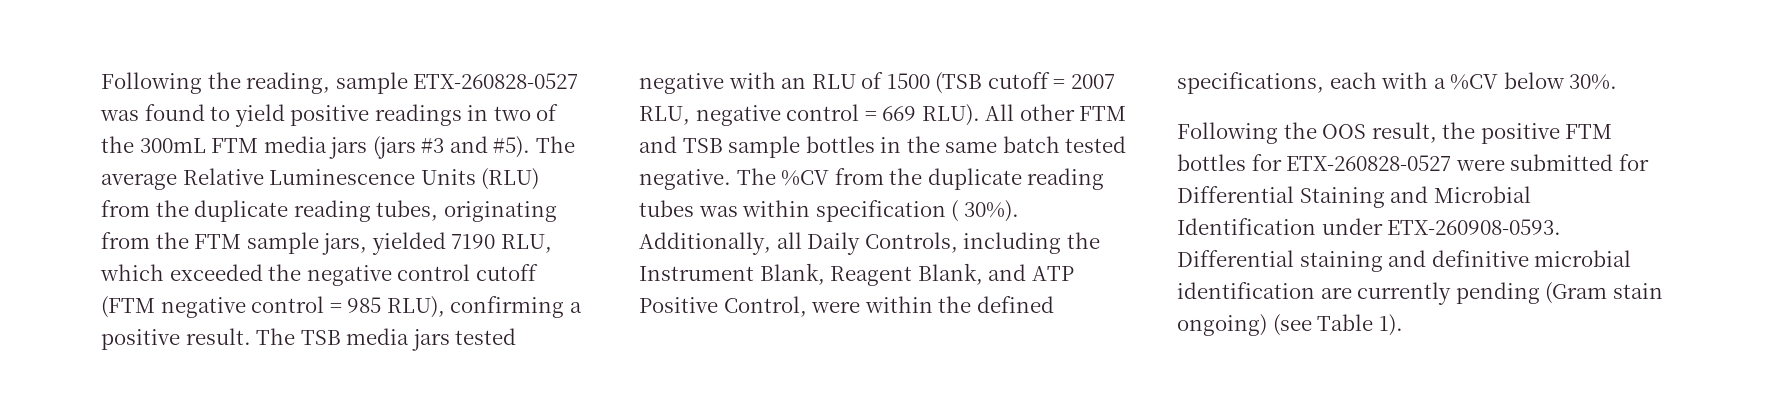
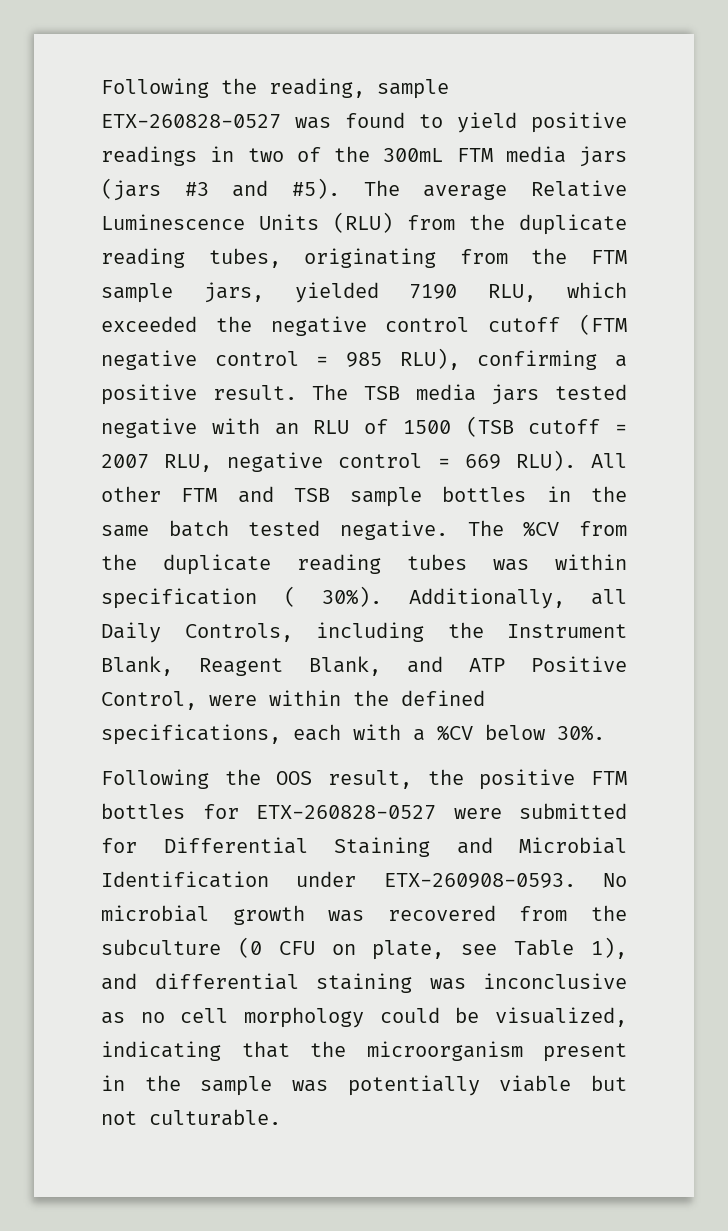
- Differential staining and definitive microbial identification are currently pending (Gram stain ongoing) (see Table 1).
+ No microbial growth was recovered from the subculture (0 CFU on plate, see Table 1), and differential staining was inconclusive as no cell morphology could be visualized, indicating that the microorganism present in the sample was potentially viable but not culturable.

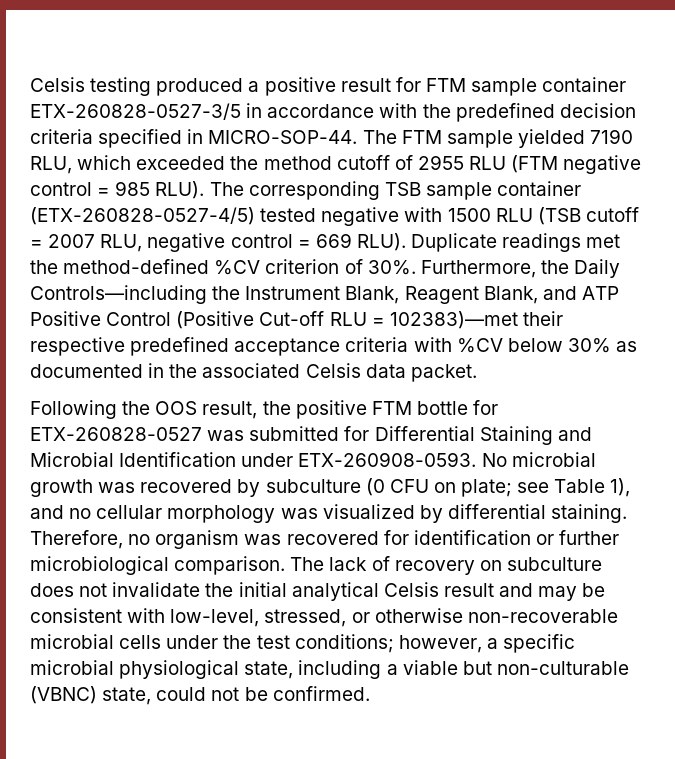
- Following the reading, sample ETX-260828-0527 was found to yield positive readings in two of the 300mL FTM media jars (jars #3 and #5). The average Relative Luminescence Units (RLU) from the duplicate reading tubes, originating from the FTM sample jars, yielded 7190 RLU, which exceeded the negative control cutoff (FTM negative control = 985 RLU), confirming a positive result. The TSB media jars tested negative with an RLU of 1500 (TSB cutoff = 2007 RLU, negative control = 669 RLU).
+ Celsis testing produced a positive result for FTM sample container ETX-260828-0527-3/5 in accordance with the predefined decision criteria specified in MICRO-SOP-44. The FTM sample yielded 7190 RLU, which exceeded the method cutoff of 2955 RLU (FTM negative control = 985 RLU). The corresponding TSB sample container (ETX-260828-0527-4/5) tested negative with 1500 RLU (TSB cutoff = 2007 RLU, negative control = 669 RLU).
- All other FTM and TSB sample bottles in the same batch tested negative. The %CV from the duplicate reading tubes was within specification ( 30%). Additionally, all Daily Controls, including the Instrument Blank, Reagent Blank, and ATP Positive Control, were within the defined specifications, each with a %CV below 30%.
+ Duplicate readings met the method-defined %CV criterion of 30%. Furthermore, the Daily Controls—including the Instrument Blank, Reagent Blank, and ATP Positive Control (Positive Cut-off RLU = 102383)—met their respective predefined acceptance criteria with %CV below 30% as documented in the associated Celsis data packet.
- Following the OOS result, the positive FTM bottles for ETX-260828-0527 were submitted for Differential Staining and Microbial Identification under ETX-260908-0593.
+ Following the OOS result, the positive FTM bottle for ETX-260828-0527 was submitted for Differential Staining and Microbial Identification under ETX-260908-0593.
- No microbial growth was recovered from the subculture (0 CFU on plate, see Table 1), and differential staining was inconclusive as no cell morphology could be visualized, indicating that the microorganism present in the sample was potentially viable but not culturable.
+ No microbial growth was recovered by subculture (0 CFU on plate; see Table 1), and no cellular morphology was visualized by differential staining. Therefore, no organism was recovered for identification or further microbiological comparison. The lack of recovery on subculture does not invalidate the initial analytical Celsis result and may be consistent with low-level, stressed, or otherwise non-recoverable microbial cells under the test conditions; however, a specific microbial physiological state, including a viable but non-culturable (VBNC) state, could not be confirmed.

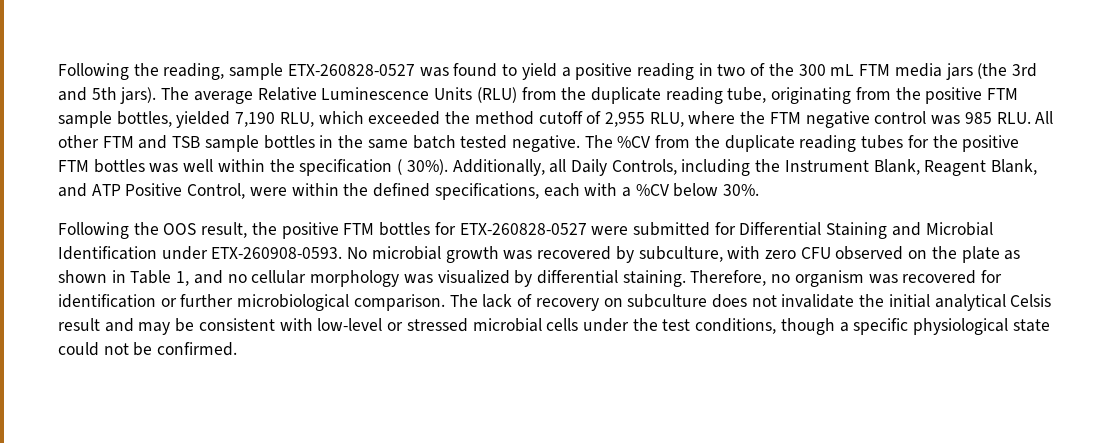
- Celsis testing produced a positive result for FTM sample container ETX-260828-0527-3/5 in accordance with the predefined decision criteria specified in MICRO-SOP-44. The FTM sample yielded 7190 RLU, which exceeded the method cutoff of 2955 RLU (FTM negative control = 985 RLU). The corresponding TSB sample container (ETX-260828-0527-4/5) tested negative with 1500 RLU (TSB cutoff = 2007 RLU, negative control = 669 RLU). Duplicate readings met the method-defined %CV criterion of 30%. Furthermore, the Daily Controls—including the Instrument Blank, Reagent Blank, and ATP Positive Control (Positive Cut-off RLU = 102383)—met their respective predefined acceptance criteria with %CV below 30% as documented in the associated Celsis data packet.
+ Following the reading, sample ETX-260828-0527 was found to yield a positive reading in two of the 300 mL FTM media jars (the 3rd and 5th jars). The average Relative Luminescence Units (RLU) from the duplicate reading tube, originating from the positive FTM sample bottles, yielded 7,190 RLU, which exceeded the method cutoff of 2,955 RLU, where the FTM negative control was 985 RLU. All other FTM and TSB sample bottles in the same batch tested negative. The %CV from the duplicate reading tubes for the positive FTM bottles was well within the specification ( 30%). Additionally, all Daily Controls, including the Instrument Blank, Reagent Blank, and ATP Positive Control, were within the defined specifications, each with a %CV below 30%.
- Following the OOS result, the positive FTM bottle for ETX-260828-0527 was submitted for Differential Staining and Microbial Identification under ETX-260908-0593.
+ Following the OOS result, the positive FTM bottles for ETX-260828-0527 were submitted for Differential Staining and Microbial Identification under ETX-260908-0593.
- No microbial growth was recovered by subculture (0 CFU on plate; see Table 1), and no cellular morphology was visualized by differential staining.
+ No microbial growth was recovered by subculture, with zero CFU observed on the plate as shown in Table 1, and no cellular morphology was visualized by differential staining.
- The lack of recovery on subculture does not invalidate the initial analytical Celsis result and may be consistent with low-level, stressed, or otherwise non-recoverable microbial cells under the test conditions; however, a specific microbial physiological state, including a viable but non-culturable (VBNC) state, could not be confirmed.
+ The lack of recovery on subculture does not invalidate the initial analytical Celsis result and may be consistent with low-level or stressed microbial cells under the test conditions, though a specific physiological state could not be confirmed.

